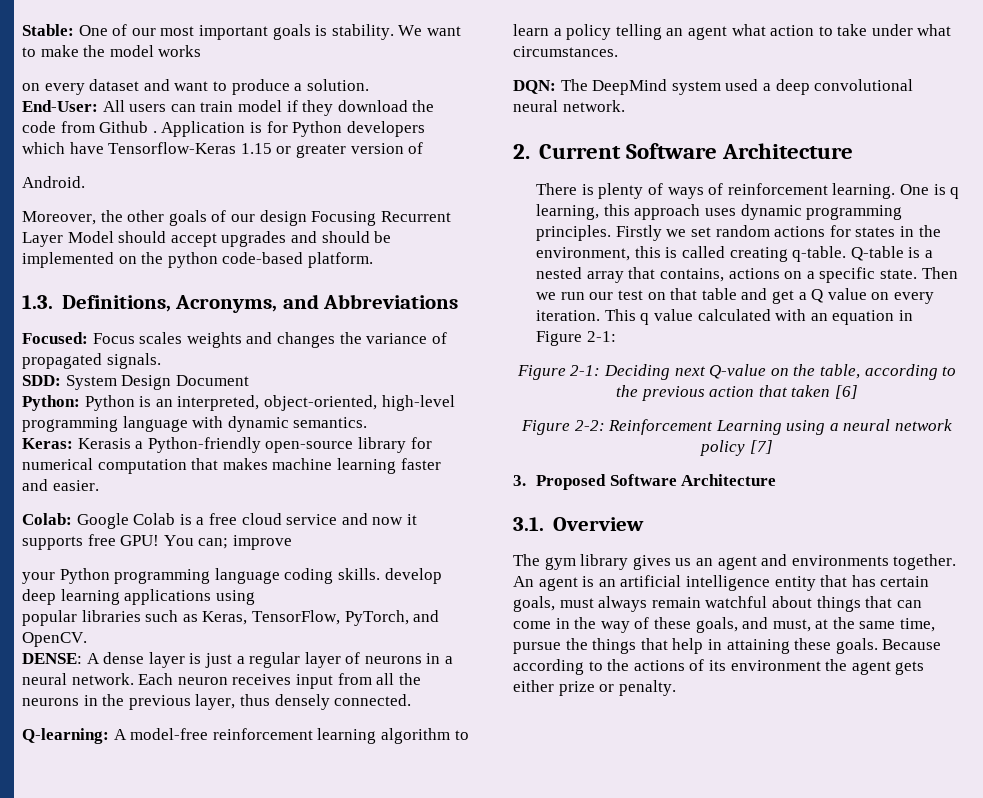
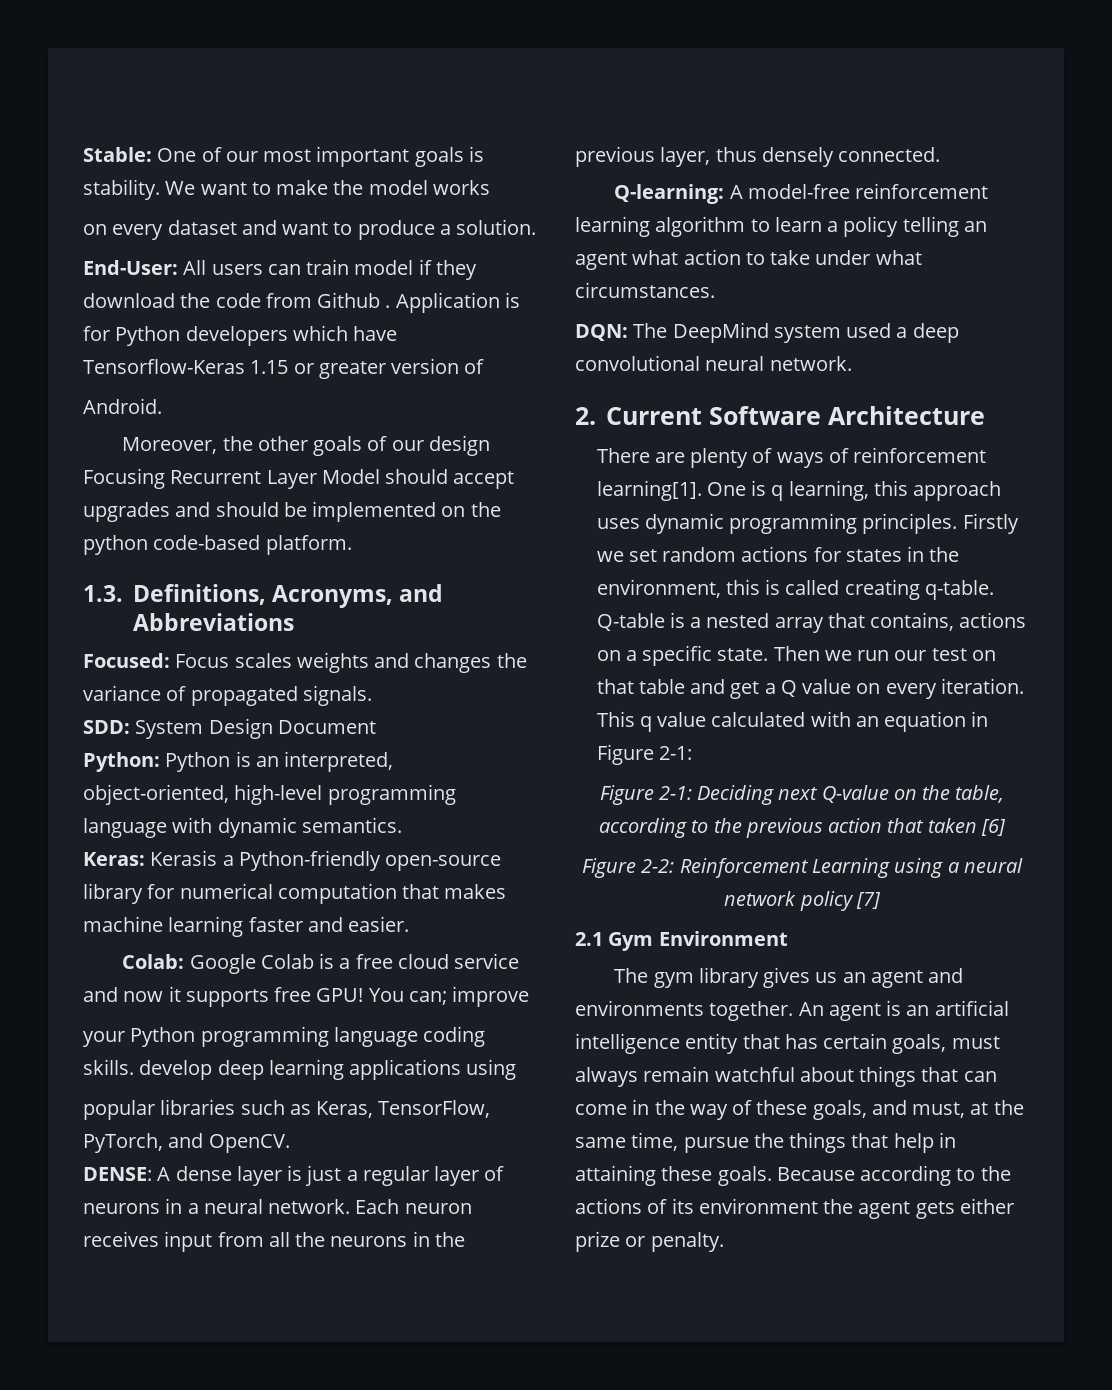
- There is plenty of ways of reinforcement learning.
+ There are plenty of ways of reinforcement learning[1].
- 3. Proposed Software Architecture
- 3.1. Overview
+ 2.1 Gym Environment

